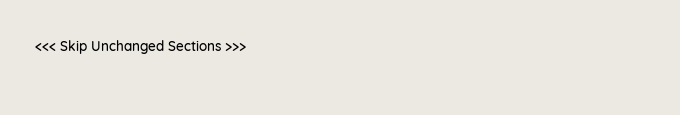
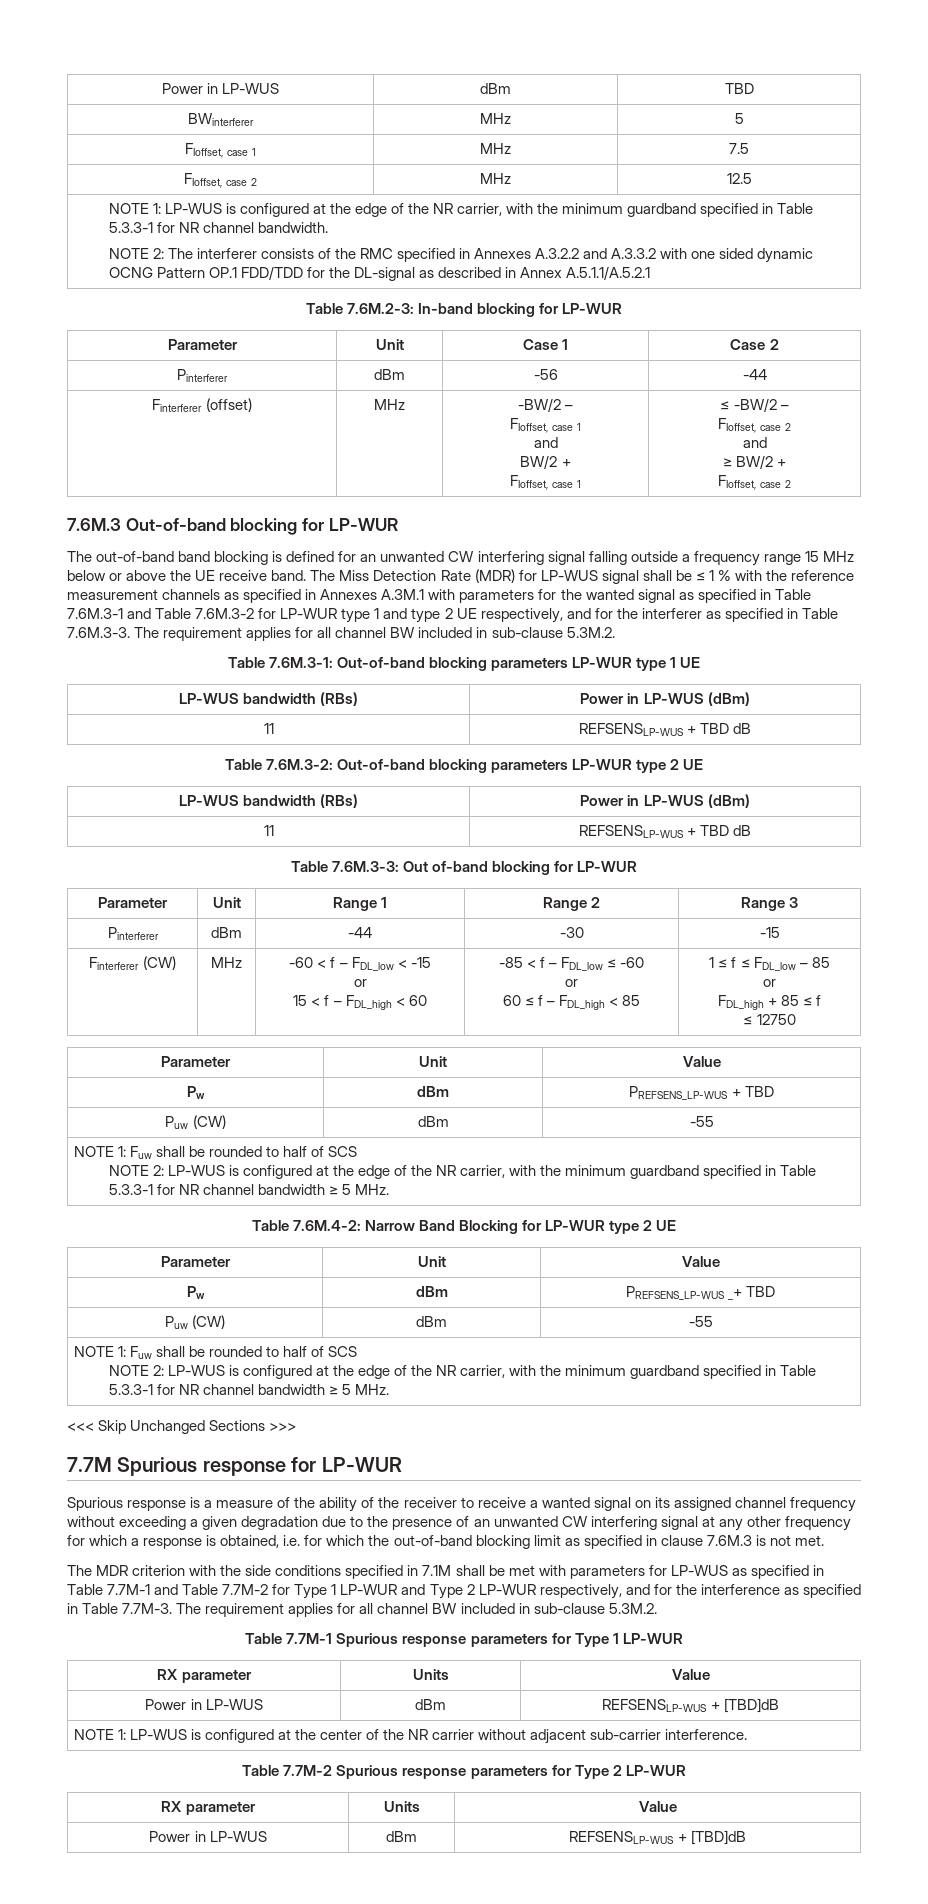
+ Power in LP-WUS | dBm | TBD
+ BWinterferer | MHz | 5
+ FIoffset, case 1 | MHz | 7.5
+ FIoffset, case 2 | MHz | 12.5
+ NOTE 1: LP-WUS is configured at the edge of the NR carrier, with the minimum guardband specified in Table 5.3.3-1 for NR channel bandwidth.
+ NOTE 2: The interferer consists of the RMC specified in Annexes A.3.2.2 and A.3.3.2 with one sided dynamic OCNG Pattern OP.1 FDD/TDD for the DL-signal as described in Annex A.5.1.1/A.5.2.1
+ Table 7.6M.2-3: In-band blocking for LP-WUR
+ Parameter | Unit | Case 1 | Case 2
+ Pinterferer | dBm | -56 | -44
+ Finterferer (offset) | MHz | -BW/2 –
+ FIoffset, case 1
+ and
+ BW/2 +
+ FIoffset, case 1 | ≤ -BW/2 –
+ FIoffset, case 2
+ and
+ ≥ BW/2 +
+ FIoffset, case 2
+ 7.6M.3 Out-of-band blocking for LP-WUR
+ The out-of-band band blocking is defined for an unwanted CW interfering signal falling outside a frequency range 15 MHz below or above the UE receive band. The Miss Detection Rate (MDR) for LP-WUS signal shall be ≤ 1 % with the reference measurement channels as specified in Annexes A.3M.1 with parameters for the wanted signal as specified in Table 7.6M.3-1 and Table 7.6M.3-2 for LP-WUR type 1 and type 2 UE respectively, and for the interferer as specified in Table 7.6M.3-3. The requirement applies for all channel BW included in sub-clause 5.3M.2.
+ Table 7.6M.3-1: Out-of-band blocking parameters LP-WUR type 1 UE
+ LP-WUS bandwidth (RBs) | Power in LP-WUS (dBm)
+ 11 | REFSENSLP-WUS + TBD dB
+ Table 7.6M.3-2: Out-of-band blocking parameters LP-WUR type 2 UE
+ LP-WUS bandwidth (RBs) | Power in LP-WUS (dBm)
+ 11 | REFSENSLP-WUS + TBD dB
+ Table 7.6M.3-3: Out of-band blocking for LP-WUR
+ Parameter | Unit | Range 1 | Range 2 | Range 3
+ Pinterferer | dBm | -44 | -30 | -15
+ Finterferer (CW) | MHz | -60 < f – FDL_low < -15
+ or
+ 15 < f – FDL_high < 60 | -85 < f – FDL_low ≤ -60
+ or
+ 60 ≤ f – FDL_high < 85 | 1 ≤ f ≤ FDL_low – 85
+ or
+ FDL_high + 85 ≤ f
+ ≤ 12750
+ Parameter | Unit | Value
+ Pw | dBm | PREFSENS_LP-WUS + TBD
+ Puw (CW) | dBm | -55
+ NOTE 1: Fuw shall be rounded to half of SCS
+ NOTE 2: LP-WUS is configured at the edge of the NR carrier, with the minimum guardband specified in Table 5.3.3-1 for NR channel bandwidth ≥ 5 MHz.
+ Table 7.6M.4-2: Narrow Band Blocking for LP-WUR type 2 UE
+ Parameter | Unit | Value
+ Pw | dBm | PREFSENS_LP-WUS _+ TBD
+ Puw (CW) | dBm | -55
+ NOTE 1: Fuw shall be rounded to half of SCS
+ NOTE 2: LP-WUS is configured at the edge of the NR carrier, with the minimum guardband specified in Table 5.3.3-1 for NR channel bandwidth ≥ 5 MHz.
+ 7.7M Spurious response for LP-WUR
+ Spurious response is a measure of the ability of the receiver to receive a wanted signal on its assigned channel frequency without exceeding a given degradation due to the presence of an unwanted CW interfering signal at any other frequency for which a response is obtained, i.e. for which the out-of-band blocking limit as specified in clause 7.6M.3 is not met.
+ The MDR criterion with the side conditions specified in 7.1M shall be met with parameters for LP-WUS as specified in Table 7.7M-1 and Table 7.7M-2 for Type 1 LP-WUR and Type 2 LP-WUR respectively, and for the interference as specified in Table 7.7M-3. The requirement applies for all channel BW included in sub-clause 5.3M.2.
+ Table 7.7M-1 Spurious response parameters for Type 1 LP-WUR
+ RX parameter | Units | Value
+ Power in LP-WUS | dBm | REFSENSLP-WUS + [TBD]dB
+ NOTE 1: LP-WUS is configured at the center of the NR carrier without adjacent sub-carrier interference.
+ Table 7.7M-2 Spurious response parameters for Type 2 LP-WUR
+ RX parameter | Units | Value
+ Power in LP-WUS | dBm | REFSENSLP-WUS + [TBD]dB

